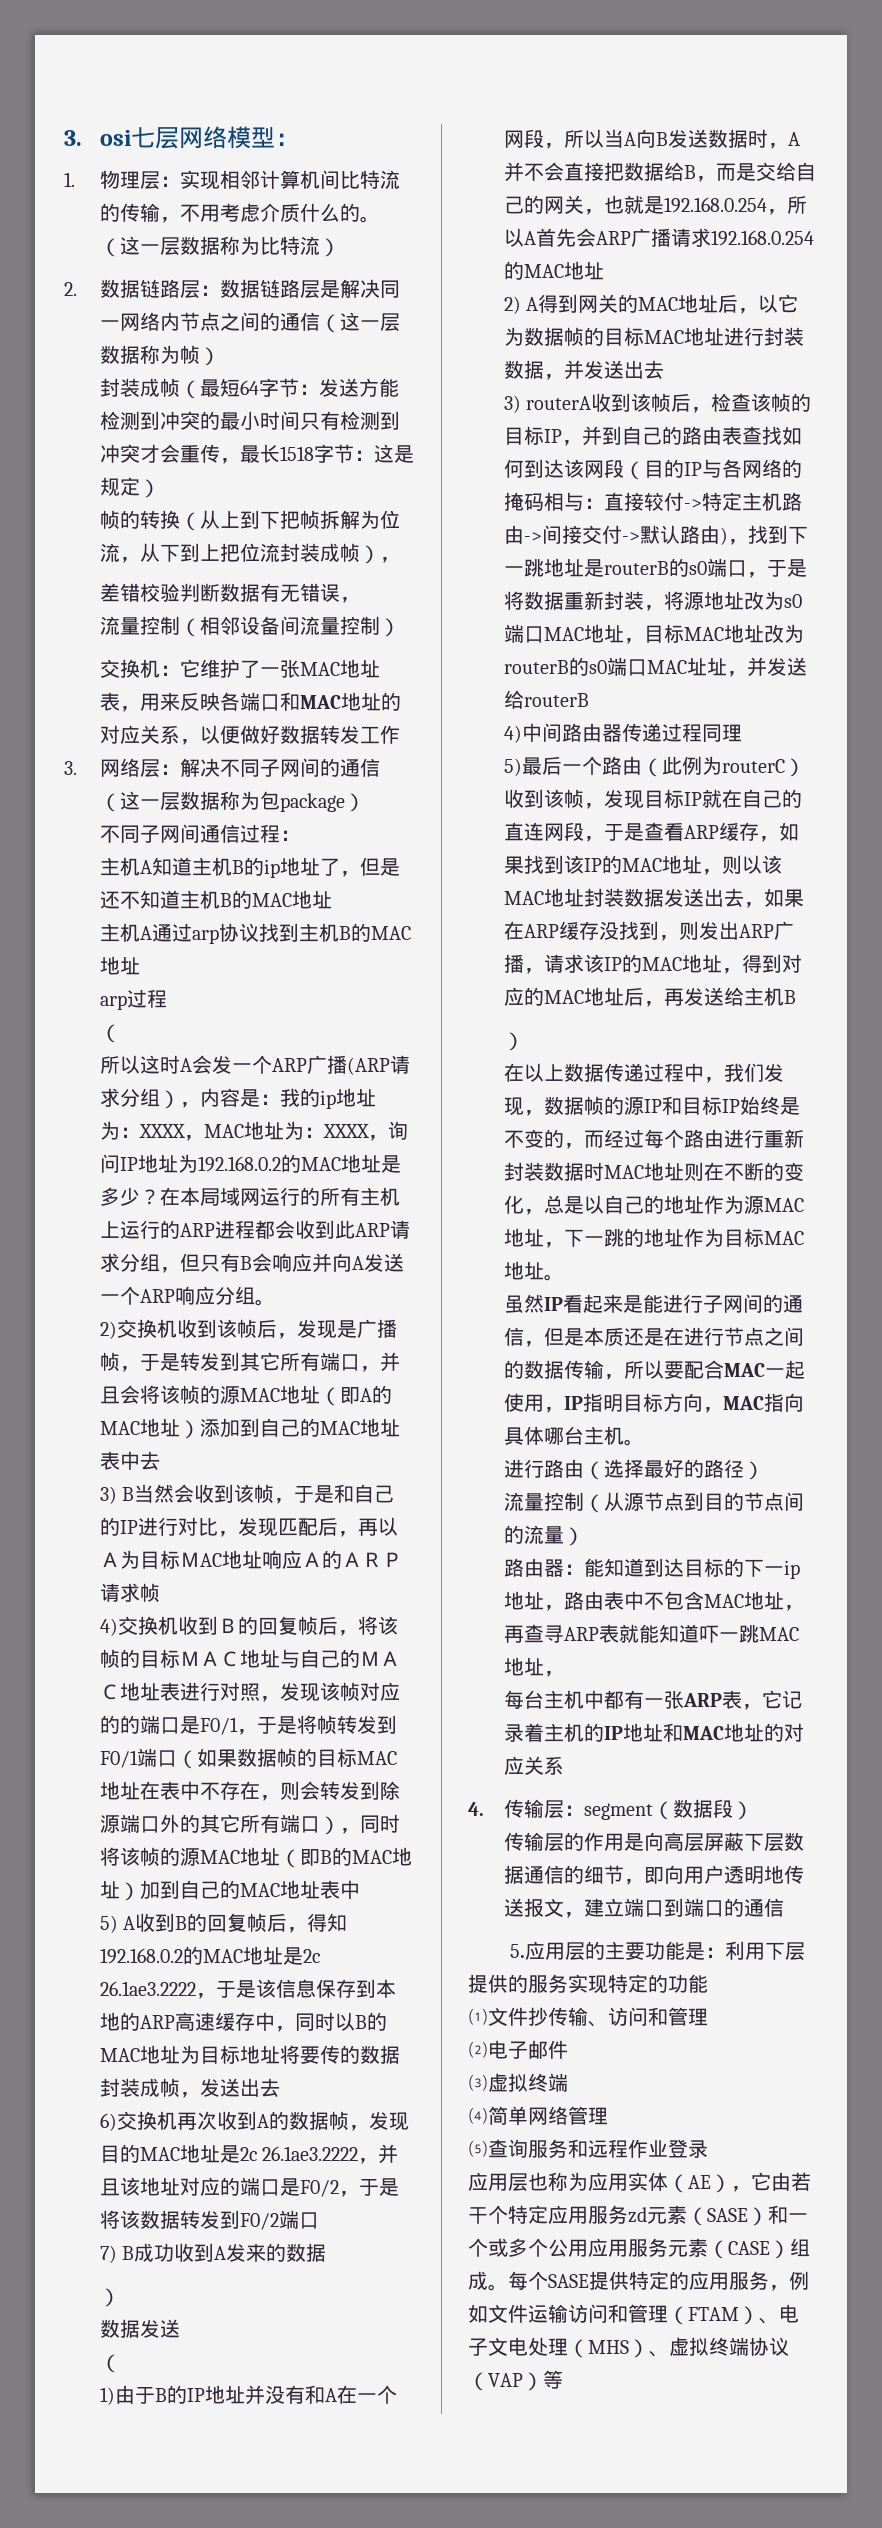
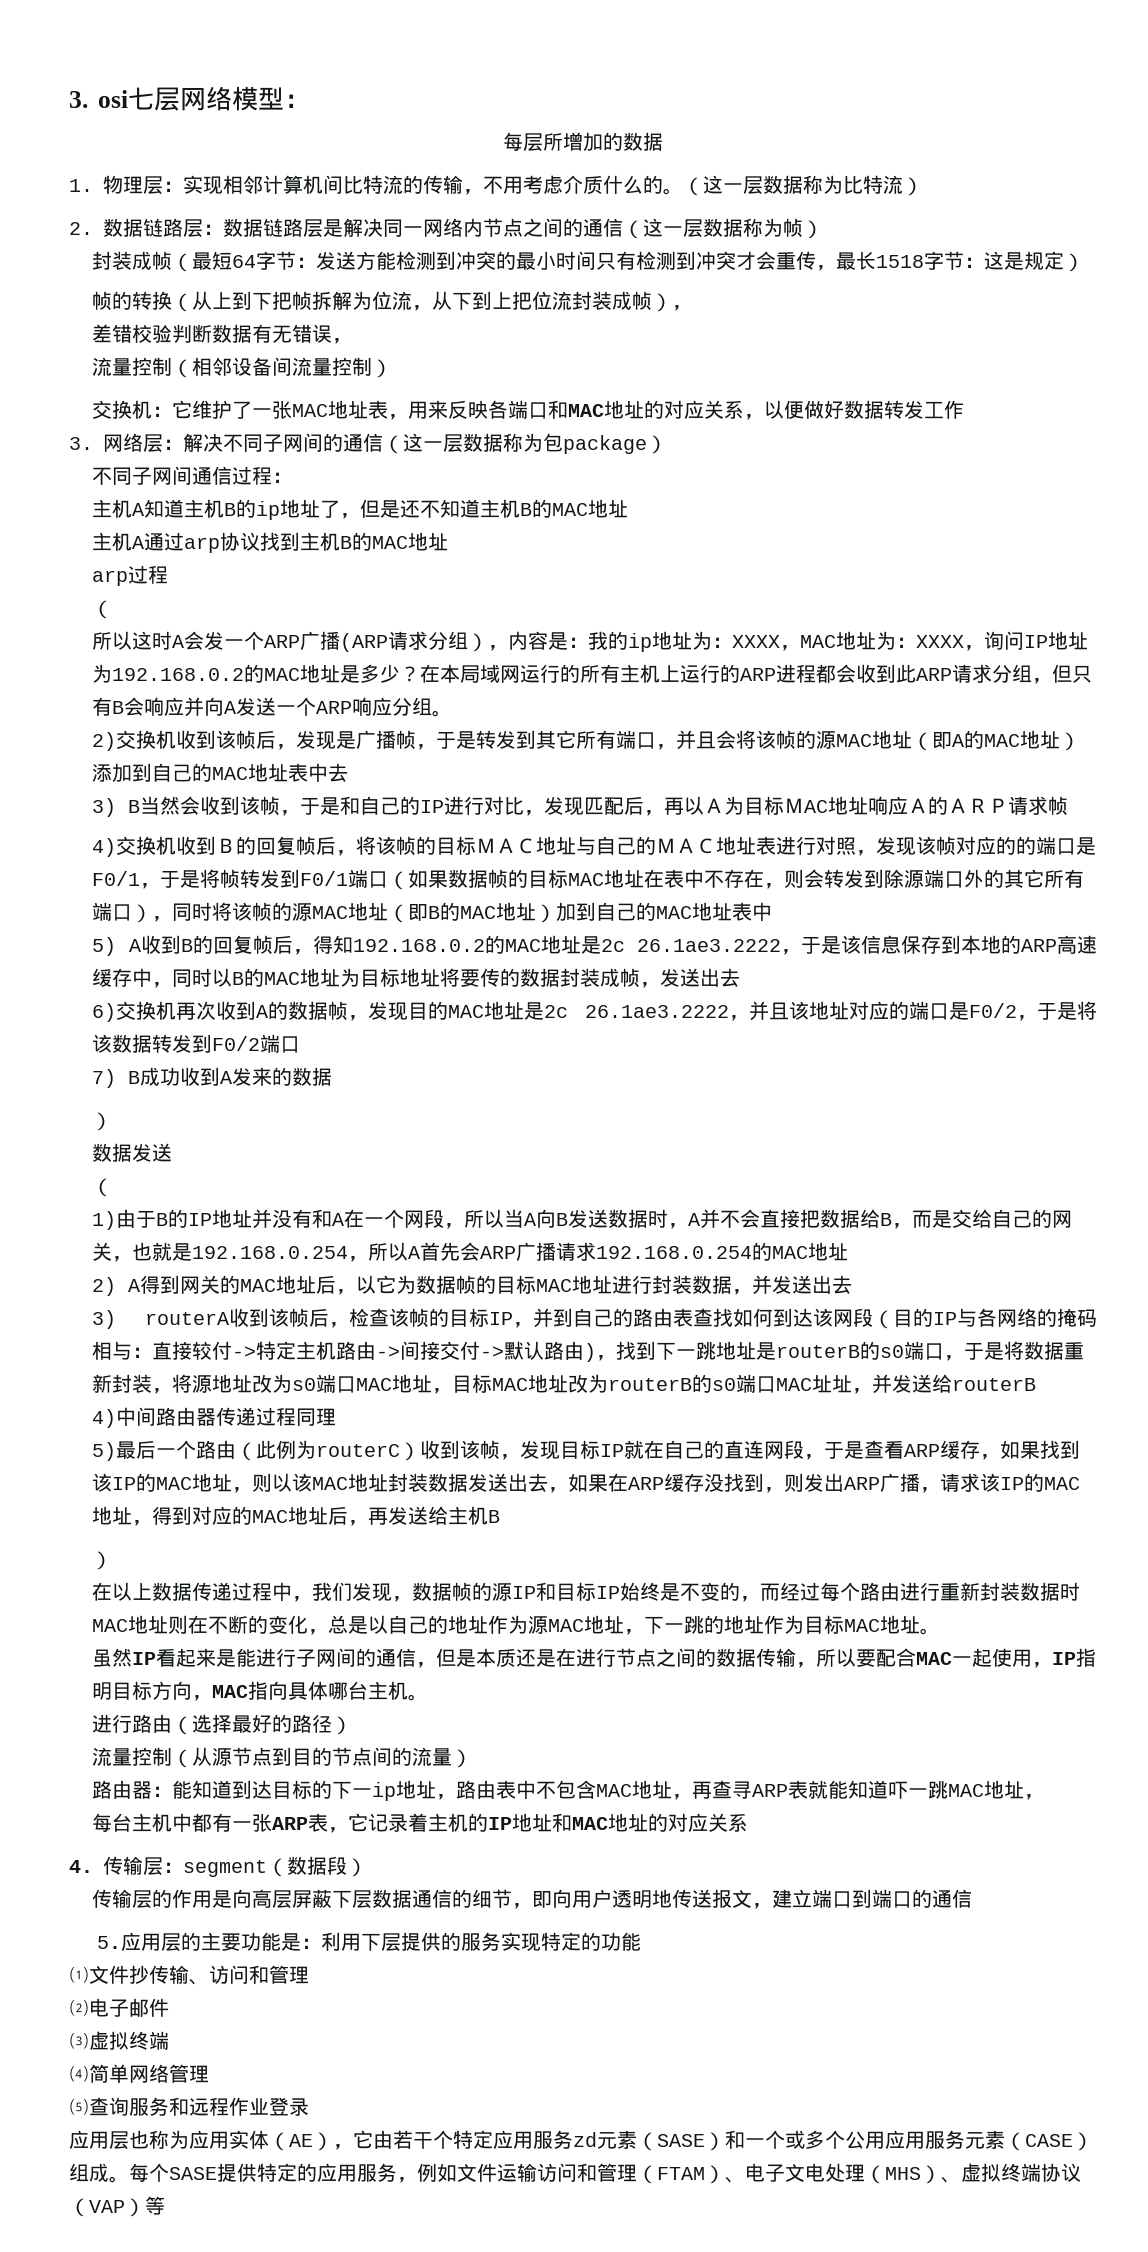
+ 每层所增加的数据

